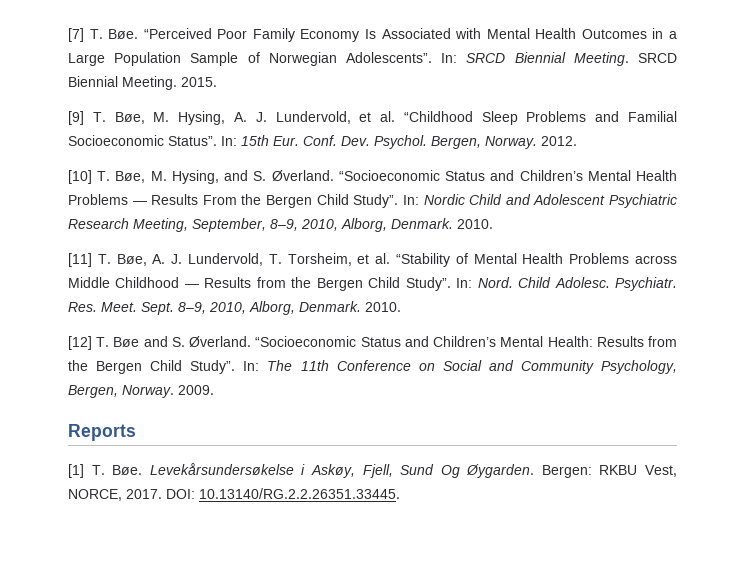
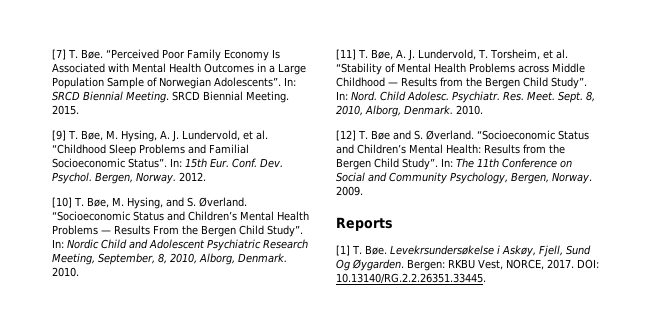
- In: Nordic Child and Adolescent Psychiatric Research Meeting, September, 8–9, 2010, Alborg, Denmark.
+ In: Nordic Child and Adolescent Psychiatric Research Meeting, September, 8, 2010, Alborg, Denmark.
- Sept. 8–9, 2010, Alborg, Denmark.
+ Sept. 8, 2010, Alborg, Denmark.
- [1] T. Bøe. Levekårsundersøkelse i Askøy, Fjell, Sund Og Øygarden.
+ [1] T. Bøe. Levekrsundersøkelse i Askøy, Fjell, Sund Og Øygarden.

